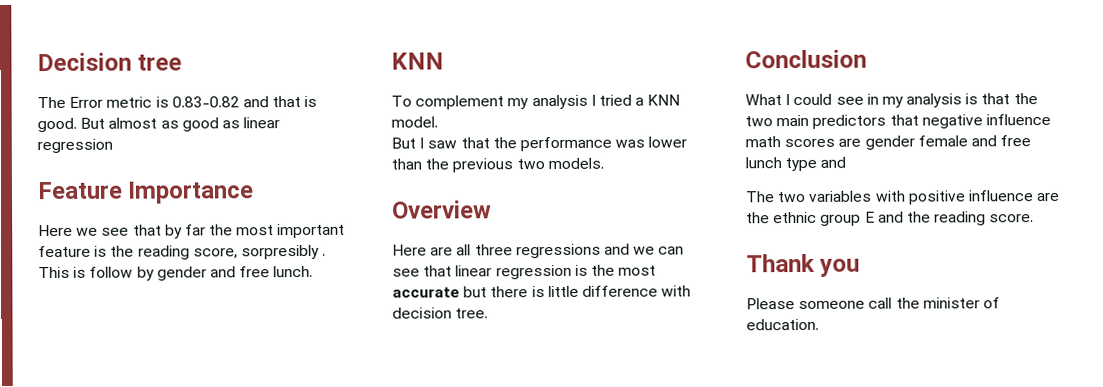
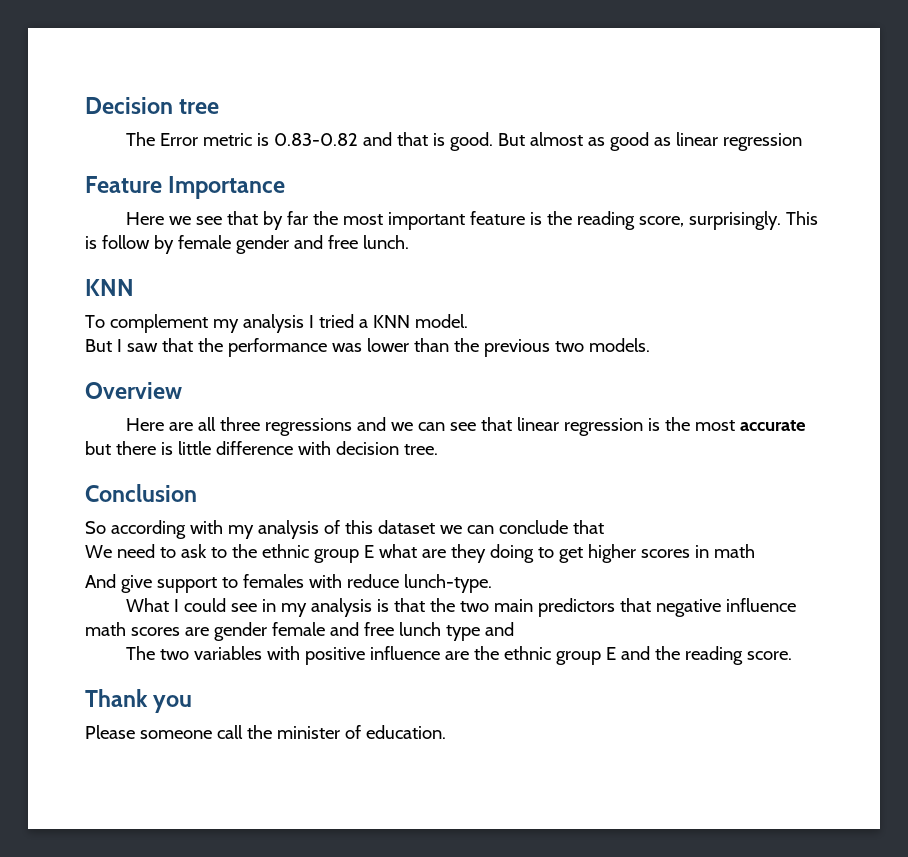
- Here we see that by far the most important feature is the reading score, sorpresibly .
+ Here we see that by far the most important feature is the reading score, surprisingly.
- This is follow by gender and free lunch.
+ This is follow by female gender and free lunch.
+ So according with my analysis of this dataset we can conclude that
+ We need to ask to the ethnic group E what are they doing to get higher scores in math
+ And give support to females with reduce lunch-type.

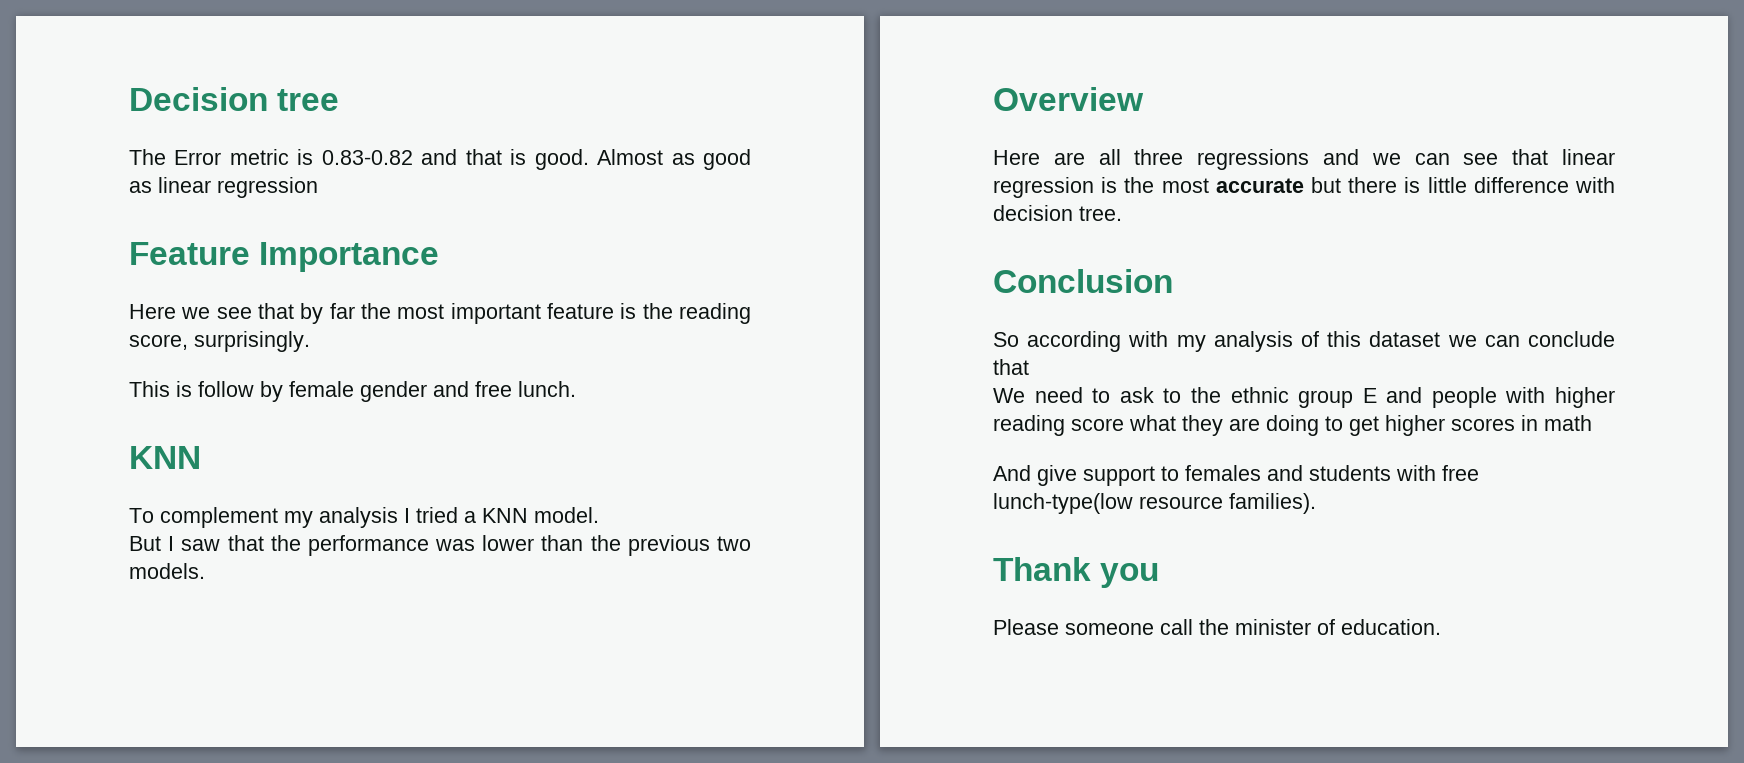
- But almost as good as linear regression
+ Almost as good as linear regression
- Here we see that by far the most important feature is the reading score, surprisingly. This is follow by female gender and free lunch.
+ Here we see that by far the most important feature is the reading score, surprisingly.
+ This is follow by female gender and free lunch.
- We need to ask to the ethnic group E what are they doing to get higher scores in math
+ We need to ask to the ethnic group E and people with higher reading score what they are doing to get higher scores in math
- And give support to females with reduce lunch-type.
- What I could see in my analysis is that the two main predictors that negative influence math scores are gender female and free lunch type and
- The two variables with positive influence are the ethnic group E and the reading score.
+ And give support to females and students with free lunch-type(low resource families).

